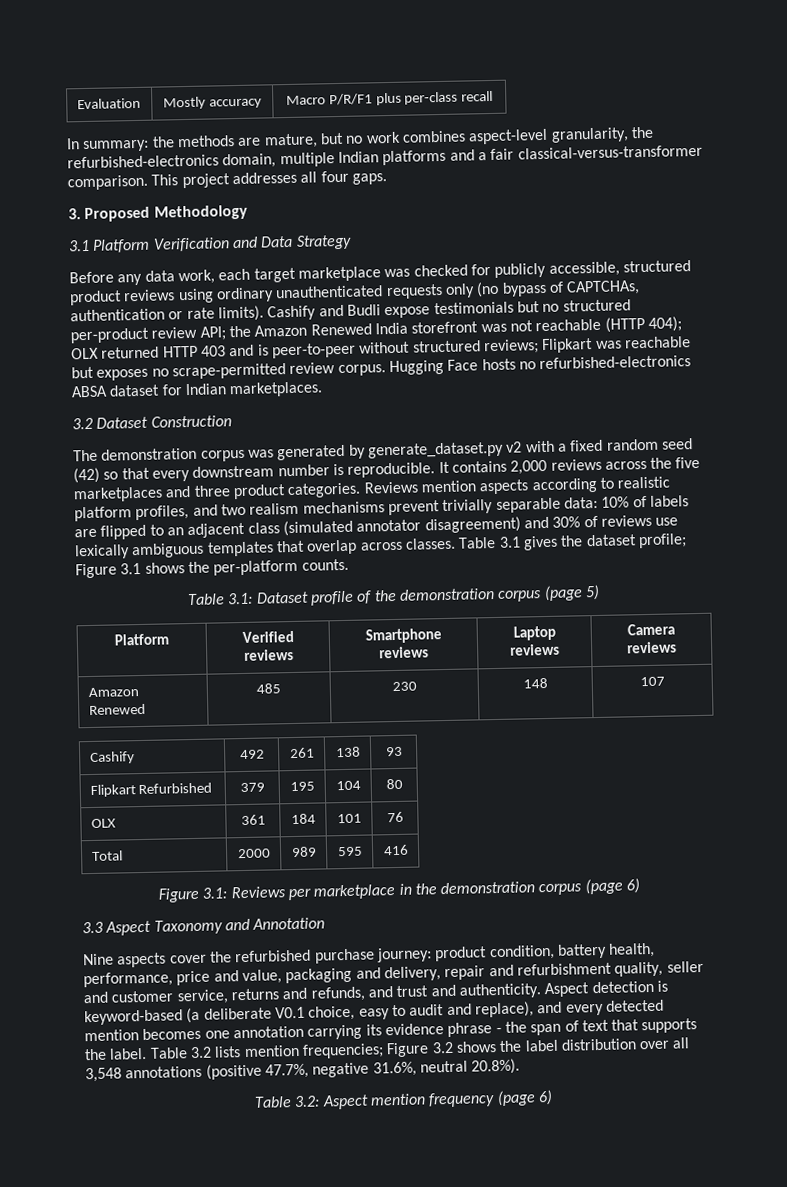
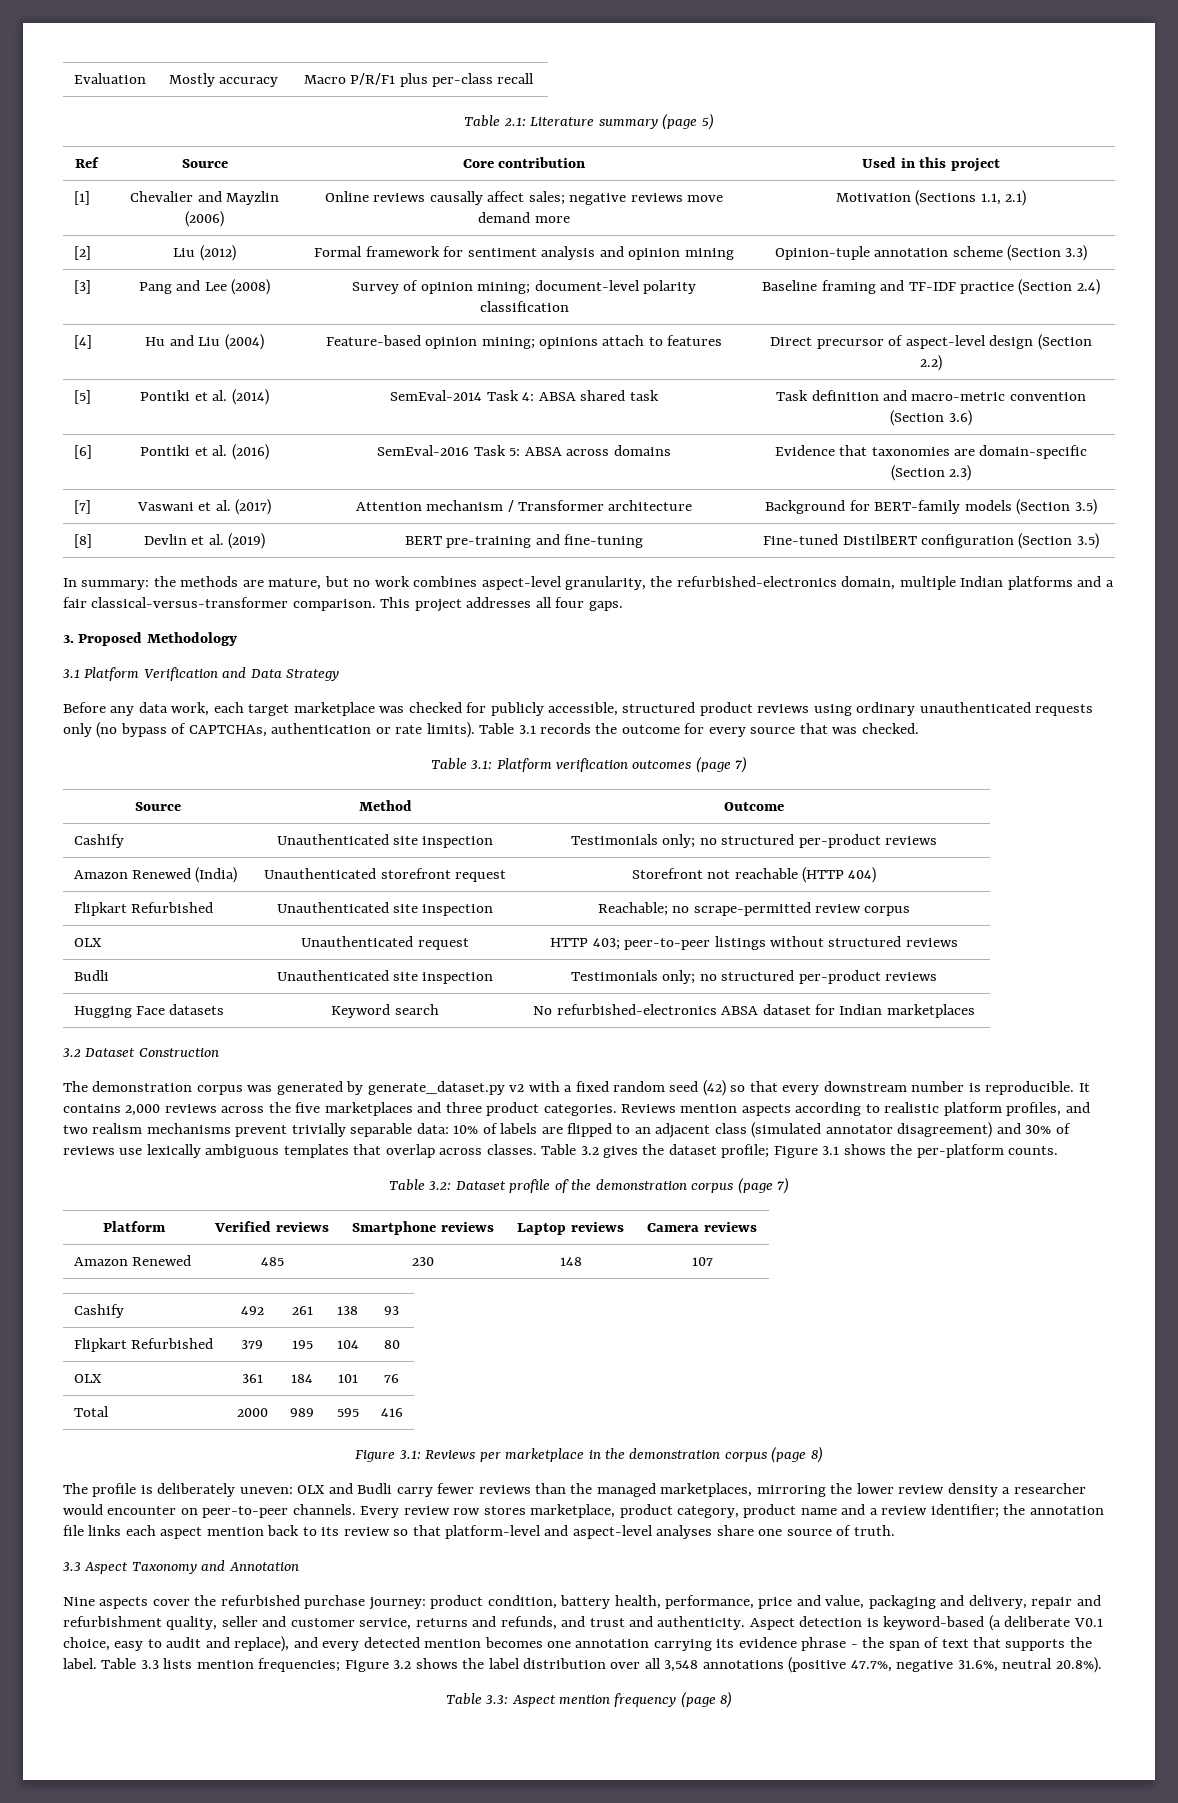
+ Table 2.1: Literature summary (page 5)
+ Ref | Source | Core contribution | Used in this project
+ [1] | Chevalier and Mayzlin (2006) | Online reviews causally affect sales; negative reviews move demand more | Motivation (Sections 1.1, 2.1)
+ [2] | Liu (2012) | Formal framework for sentiment analysis and opinion mining | Opinion-tuple annotation scheme (Section 3.3)
+ [3] | Pang and Lee (2008) | Survey of opinion mining; document-level polarity classification | Baseline framing and TF-IDF practice (Section 2.4)
+ [4] | Hu and Liu (2004) | Feature-based opinion mining; opinions attach to features | Direct precursor of aspect-level design (Section 2.2)
+ [5] | Pontiki et al. (2014) | SemEval-2014 Task 4: ABSA shared task | Task definition and macro-metric convention (Section 3.6)
+ [6] | Pontiki et al. (2016) | SemEval-2016 Task 5: ABSA across domains | Evidence that taxonomies are domain-specific (Section 2.3)
+ [7] | Vaswani et al. (2017) | Attention mechanism / Transformer architecture | Background for BERT-family models (Section 3.5)
+ [8] | Devlin et al. (2019) | BERT pre-training and fine-tuning | Fine-tuned DistilBERT configuration (Section 3.5)
- Cashify and Budli expose testimonials but no structured per-product review API; the Amazon Renewed India storefront was not reachable (HTTP 404); OLX returned HTTP 403 and is peer-to-peer without structured reviews; Flipkart was reachable but exposes no scrape-permitted review corpus. Hugging Face hosts no refurbished-electronics ABSA dataset for Indian marketplaces.
+ Table 3.1 records the outcome for every source that was checked.
+ Table 3.1: Platform verification outcomes (page 7)
+ Source | Method | Outcome
+ Cashify | Unauthenticated site inspection | Testimonials only; no structured per-product reviews
+ Amazon Renewed (India) | Unauthenticated storefront request | Storefront not reachable (HTTP 404)
+ Flipkart Refurbished | Unauthenticated site inspection | Reachable; no scrape-permitted review corpus
+ OLX | Unauthenticated request | HTTP 403; peer-to-peer listings without structured reviews
+ Budli | Unauthenticated site inspection | Testimonials only; no structured per-product reviews
+ Hugging Face datasets | Keyword search | No refurbished-electronics ABSA dataset for Indian marketplaces
- Table 3.1 gives the dataset profile; Figure 3.1 shows the per-platform counts.
+ Table 3.2 gives the dataset profile; Figure 3.1 shows the per-platform counts.
- Table 3.1: Dataset profile of the demonstration corpus (page 5)
+ Table 3.2: Dataset profile of the demonstration corpus (page 7)
- Figure 3.1: Reviews per marketplace in the demonstration corpus (page 6)
+ Figure 3.1: Reviews per marketplace in the demonstration corpus (page 8)
+ The profile is deliberately uneven: OLX and Budli carry fewer reviews than the managed marketplaces, mirroring the lower review density a researcher would encounter on peer-to-peer channels. Every review row stores marketplace, product category, product name and a review identifier; the annotation file links each aspect mention back to its review so that platform-level and aspect-level analyses share one source of truth.
- Table 3.2 lists mention frequencies; Figure 3.2 shows the label distribution over all 3,548 annotations (positive 47.7%, negative 31.6%, neutral 20.8%).
+ Table 3.3 lists mention frequencies; Figure 3.2 shows the label distribution over all 3,548 annotations (positive 47.7%, negative 31.6%, neutral 20.8%).
- Table 3.2: Aspect mention frequency (page 6)
+ Table 3.3: Aspect mention frequency (page 8)

